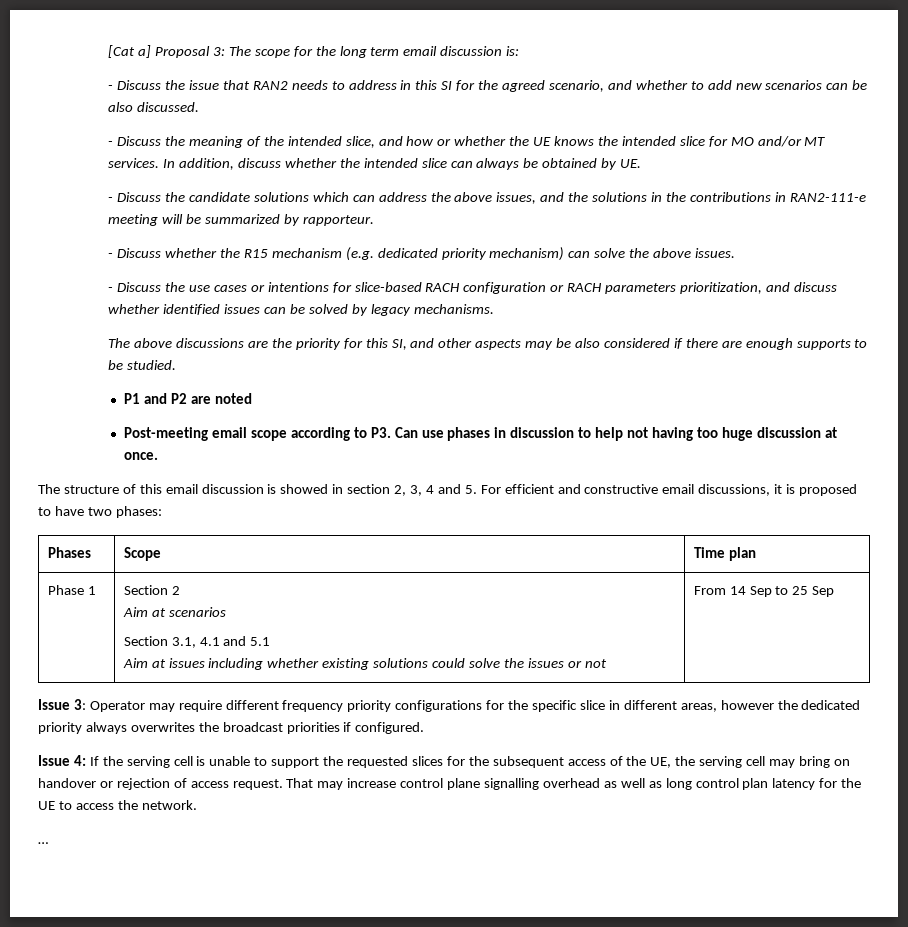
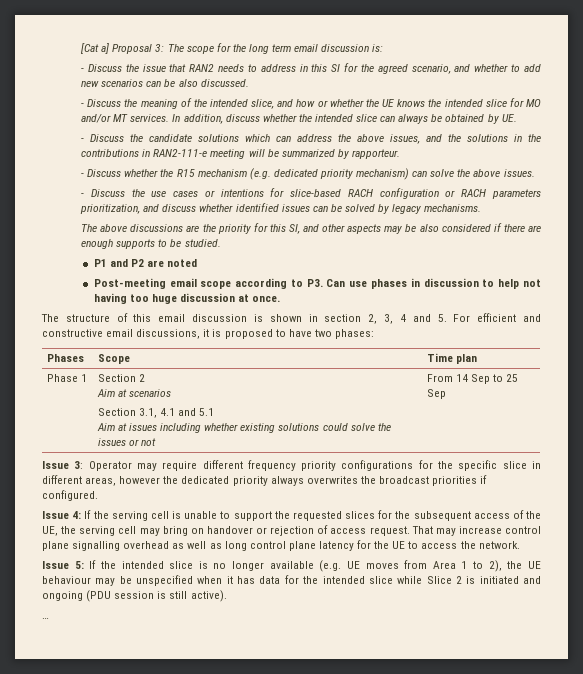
- The structure of this email discussion is showed in section 2, 3, 4 and 5. For efficient and constructive email discussions, it is proposed to have two phases:
+ The structure of this email discussion is shown in section 2, 3, 4 and 5. For efficient and constructive email discussions, it is proposed to have two phases:
- That may increase control plane signalling overhead as well as long control plan latency for the UE to access the network.
+ That may increase control plane signalling overhead as well as long control plane latency for the UE to access the network.
+ Issue 5: If the intended slice is no longer available (e.g. UE moves from Area 1 to 2), the UE behaviour may be unspecified when it has data for the intended slice while Slice 2 is initiated and ongoing (PDU session is still active).

